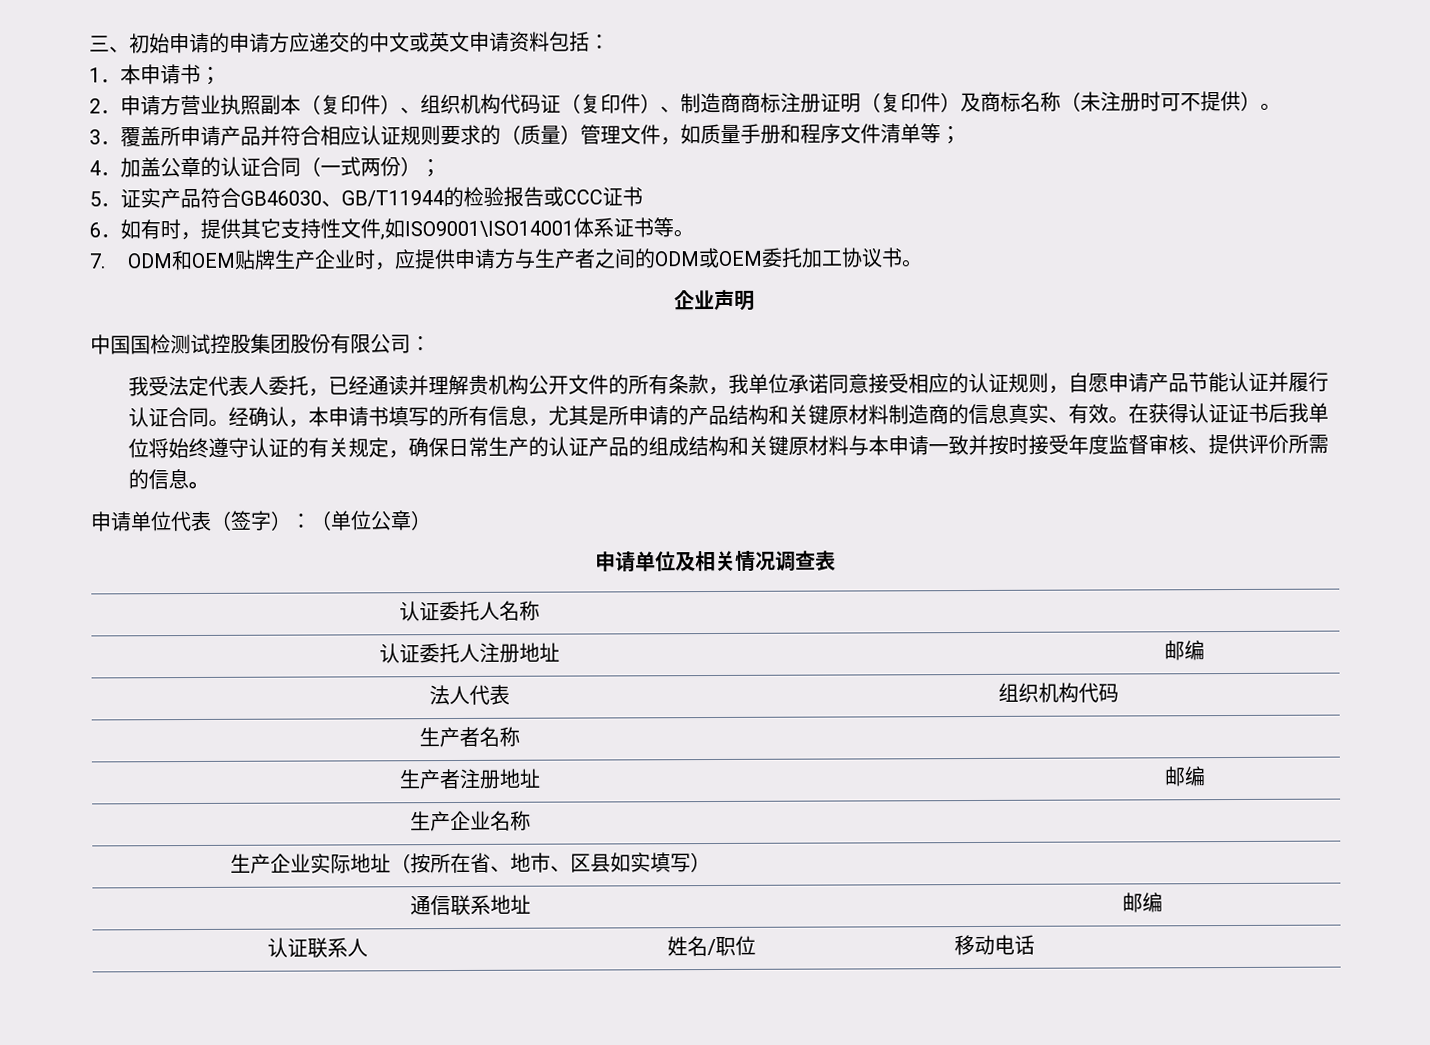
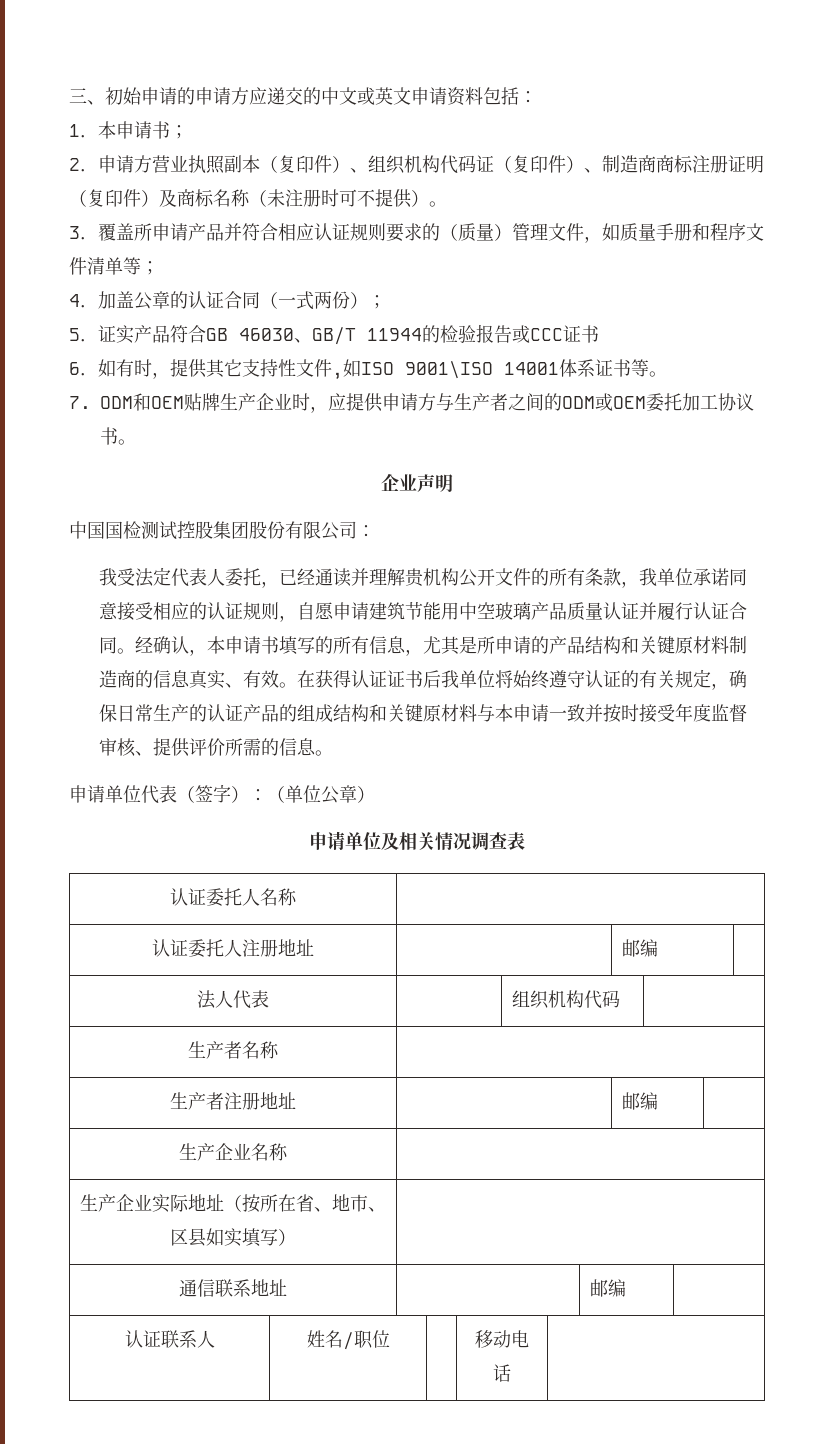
- 5．证实产品符合GB46030、GB/T11944的检验报告或CCC证书
+ 5．证实产品符合GB 46030、GB/T 11944的检验报告或CCC证书
- 6．如有时，提供其它支持性文件,如ISO9001\ISO14001体系证书等。
+ 6．如有时，提供其它支持性文件,如ISO 9001\ISO 14001体系证书等。
- 我受法定代表人委托，已经通读并理解贵机构公开文件的所有条款，我单位承诺同意接受相应的认证规则，自愿申请产品节能认证并履行认证合同。
+ 我受法定代表人委托，已经通读并理解贵机构公开文件的所有条款，我单位承诺同意接受相应的认证规则，自愿申请建筑节能用中空玻璃产品质量认证并履行认证合同。

